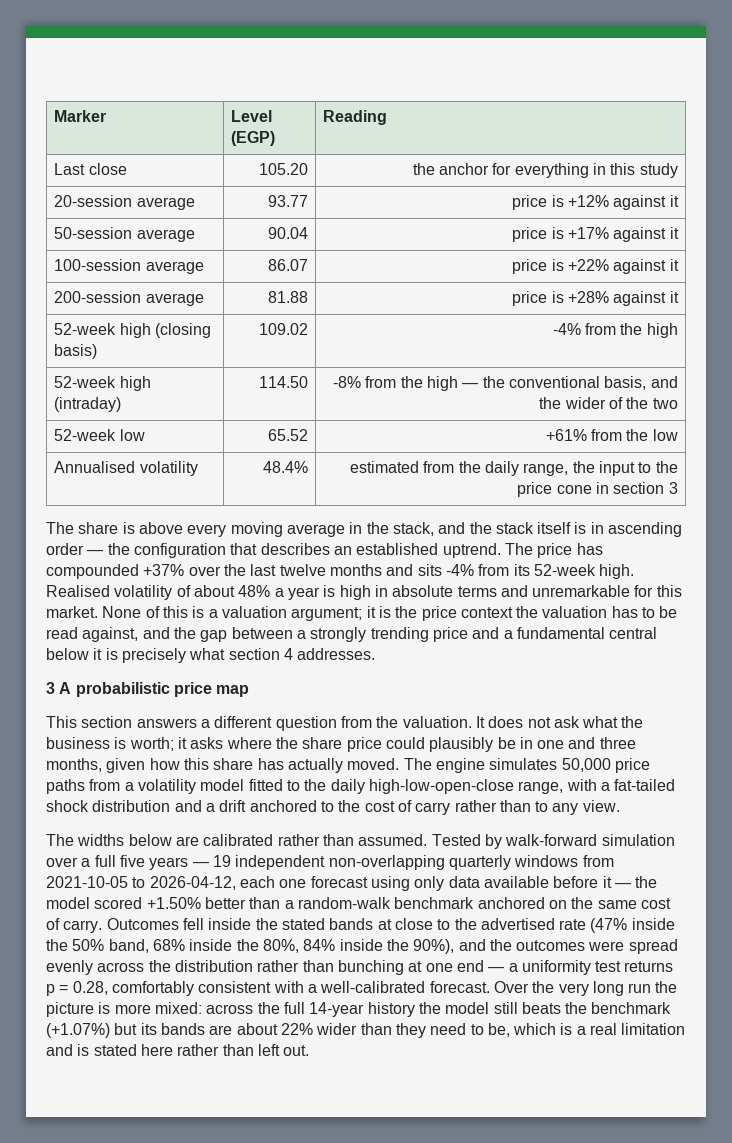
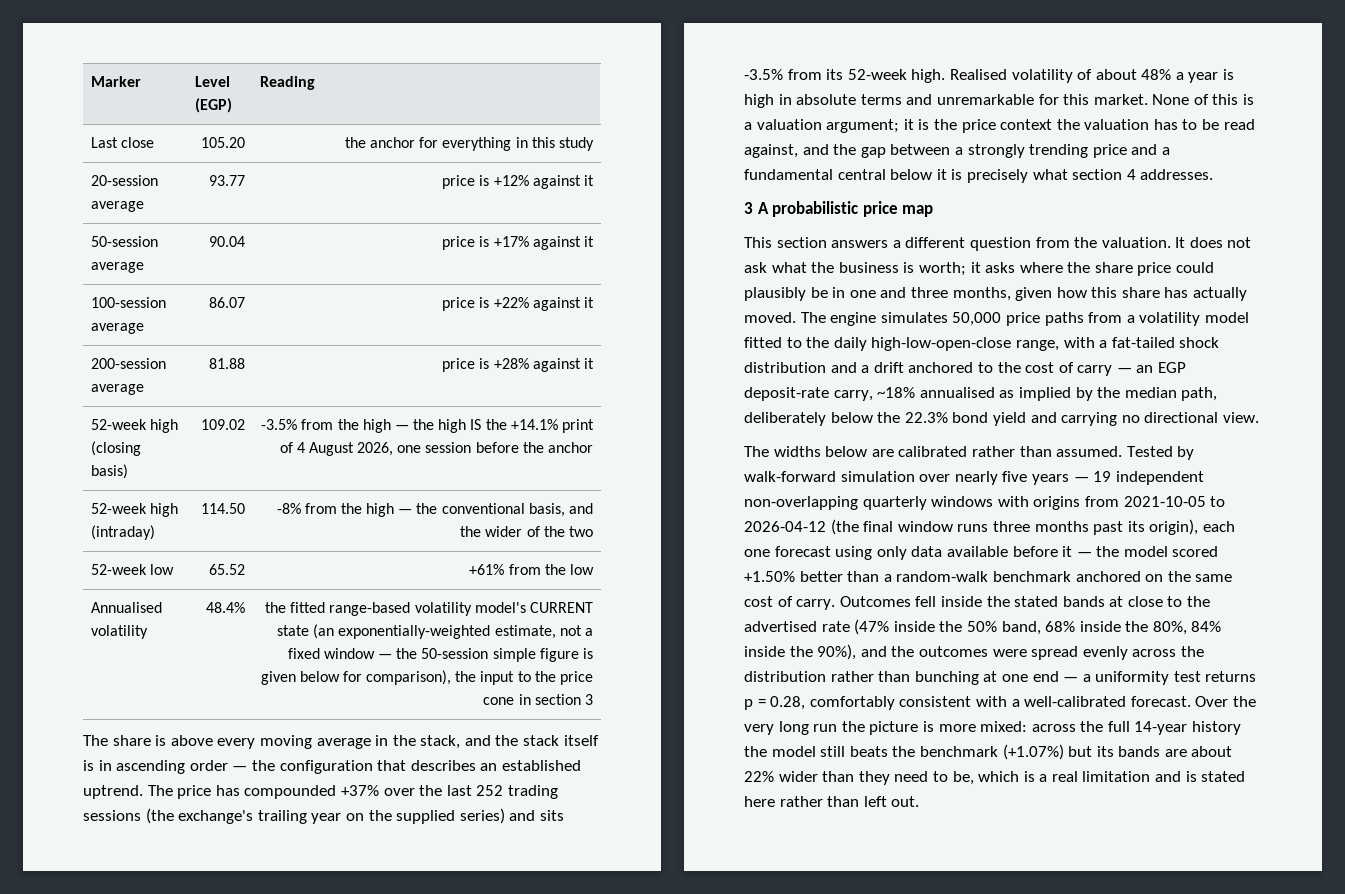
- 52-week high (closing basis) | 109.02 | -4% from the high
+ 52-week high (closing basis) | 109.02 | -3.5% from the high — the high IS the +14.1% print of 4 August 2026, one session before the anchor
- Annualised volatility | 48.4% | estimated from the daily range, the input to the price cone in section 3
+ Annualised volatility | 48.4% | the fitted range-based volatility model's CURRENT state (an exponentially-weighted estimate, not a fixed window — the 50-session simple figure is given below for comparison), the input to the price cone in section 3
- The price has compounded +37% over the last twelve months and sits -4% from its 52-week high.
+ The price has compounded +37% over the last 252 trading sessions (the exchange's trailing year on the supplied series) and sits -3.5% from its 52-week high.
- The engine simulates 50,000 price paths from a volatility model fitted to the daily high-low-open-close range, with a fat-tailed shock distribution and a drift anchored to the cost of carry rather than to any view.
+ The engine simulates 50,000 price paths from a volatility model fitted to the daily high-low-open-close range, with a fat-tailed shock distribution and a drift anchored to the cost of carry — an EGP deposit-rate carry, ~18% annualised as implied by the median path, deliberately below the 22.3% bond yield and carrying no directional view.
- Tested by walk-forward simulation over a full five years — 19 independent non-overlapping quarterly windows from 2021-10-05 to 2026-04-12, each one forecast using only data available before it — the model scored +1.50% better than a random-walk benchmark anchored on the same cost of carry.
+ Tested by walk-forward simulation over nearly five years — 19 independent non-overlapping quarterly windows with origins from 2021-10-05 to 2026-04-12 (the final window runs three months past its origin), each one forecast using only data available before it — the model scored +1.50% better than a random-walk benchmark anchored on the same cost of carry.

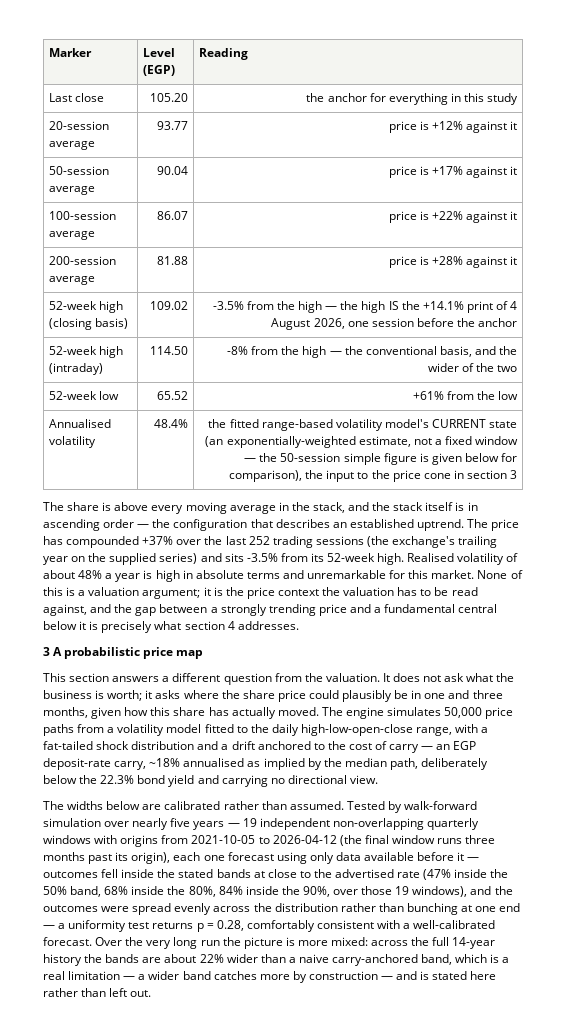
- Tested by walk-forward simulation over nearly five years — 19 independent non-overlapping quarterly windows with origins from 2021-10-05 to 2026-04-12 (the final window runs three months past its origin), each one forecast using only data available before it — the model scored +1.50% better than a random-walk benchmark anchored on the same cost of carry. Outcomes fell inside the stated bands at close to the advertised rate (47% inside the 50% band, 68% inside the 80%, 84% inside the 90%), and the outcomes were spread evenly across the distribution rather than bunching at one end — a uniformity test returns p = 0.28, comfortably consistent with a well-calibrated forecast.
+ Tested by walk-forward simulation over nearly five years — 19 independent non-overlapping quarterly windows with origins from 2021-10-05 to 2026-04-12 (the final window runs three months past its origin), each one forecast using only data available before it — outcomes fell inside the stated bands at close to the advertised rate (47% inside the 50% band, 68% inside the 80%, 84% inside the 90%, over those 19 windows), and the outcomes were spread evenly across the distribution rather than bunching at one end — a uniformity test returns p = 0.28, comfortably consistent with a well-calibrated forecast.
- Over the very long run the picture is more mixed: across the full 14-year history the model still beats the benchmark (+1.07%) but its bands are about 22% wider than they need to be, which is a real limitation and is stated here rather than left out.
+ Over the very long run the picture is more mixed: across the full 14-year history the bands are about 22% wider than a naive carry-anchored band, which is a real limitation — a wider band catches more by construction — and is stated here rather than left out.

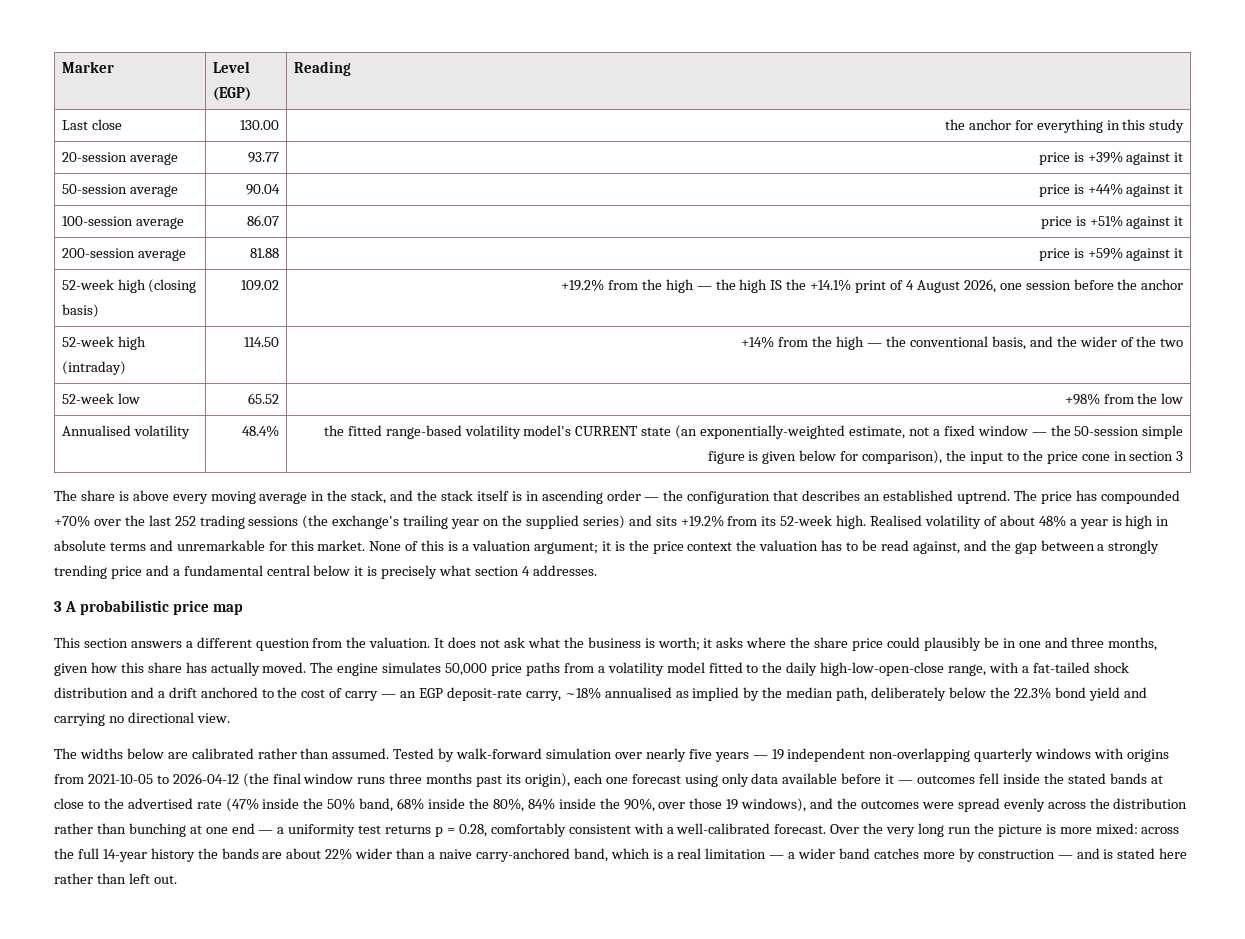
- Last close | 105.20 | the anchor for everything in this study
+ Last close | 130.00 | the anchor for everything in this study
- 20-session average | 93.77 | price is +12% against it
+ 20-session average | 93.77 | price is +39% against it
- 50-session average | 90.04 | price is +17% against it
+ 50-session average | 90.04 | price is +44% against it
- 100-session average | 86.07 | price is +22% against it
+ 100-session average | 86.07 | price is +51% against it
- 200-session average | 81.88 | price is +28% against it
+ 200-session average | 81.88 | price is +59% against it
- 52-week high (closing basis) | 109.02 | -3.5% from the high — the high IS the +14.1% print of 4 August 2026, one session before the anchor
+ 52-week high (closing basis) | 109.02 | +19.2% from the high — the high IS the +14.1% print of 4 August 2026, one session before the anchor
- 52-week high (intraday) | 114.50 | -8% from the high — the conventional basis, and the wider of the two
+ 52-week high (intraday) | 114.50 | +14% from the high — the conventional basis, and the wider of the two
- 52-week low | 65.52 | +61% from the low
+ 52-week low | 65.52 | +98% from the low
- The price has compounded +37% over the last 252 trading sessions (the exchange's trailing year on the supplied series) and sits -3.5% from its 52-week high.
+ The price has compounded +70% over the last 252 trading sessions (the exchange's trailing year on the supplied series) and sits +19.2% from its 52-week high.

